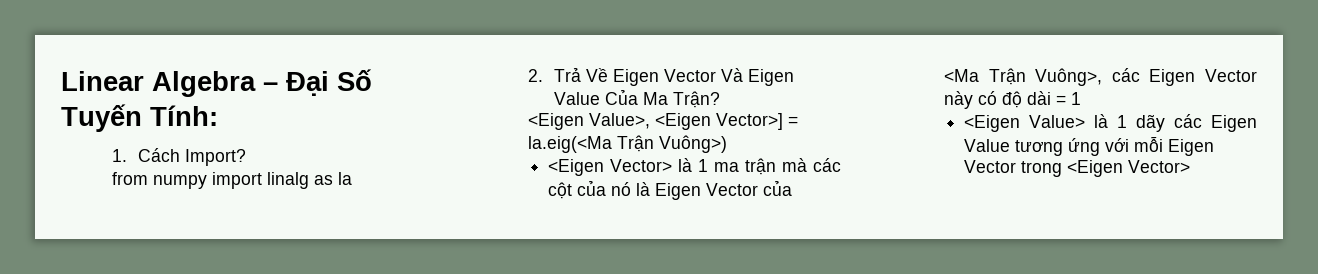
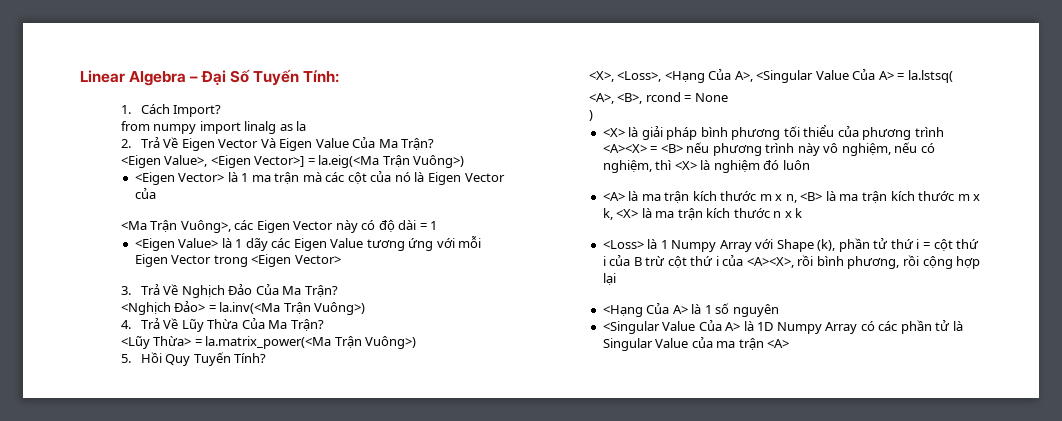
+ 3. Trả Về Nghịch Đảo Của Ma Trận?
+ <Nghịch Đảo> = la.inv(<Ma Trận Vuông>)
+ 4. Trả Về Lũy Thừa Của Ma Trận?
+ <Lũy Thừa> = la.matrix_power(<Ma Trận Vuông>)
+ 5. Hồi Quy Tuyến Tính?
+ <X>, <Loss>, <Hạng Của A>, <Singular Value Của A> = la.lstsq(
+ <A>, <B>, rcond = None
+ )
+ <X> là giải pháp bình phương tối thiểu của phương trình <A><X> = <B> nếu phương trình này vô nghiệm, nếu có nghiệm, thì <X> là nghiệm đó luôn
+ <A> là ma trận kích thước m x n, <B> là ma trận kích thước m x k, <X> là ma trận kích thước n x k
+ <Loss> là 1 Numpy Array với Shape (k), phần tử thứ i = cột thứ i của B trừ cột thứ i của <A><X>, rồi bình phương, rồi cộng hợp lại
+ <Hạng Của A> là 1 số nguyên
+ <Singular Value Của A> là 1D Numpy Array có các phần tử là Singular Value của ma trận <A>

